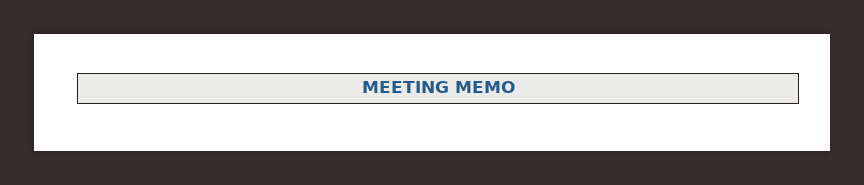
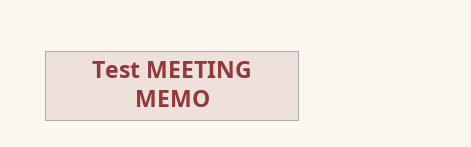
- MEETING MEMO
+ Test MEETING MEMO

